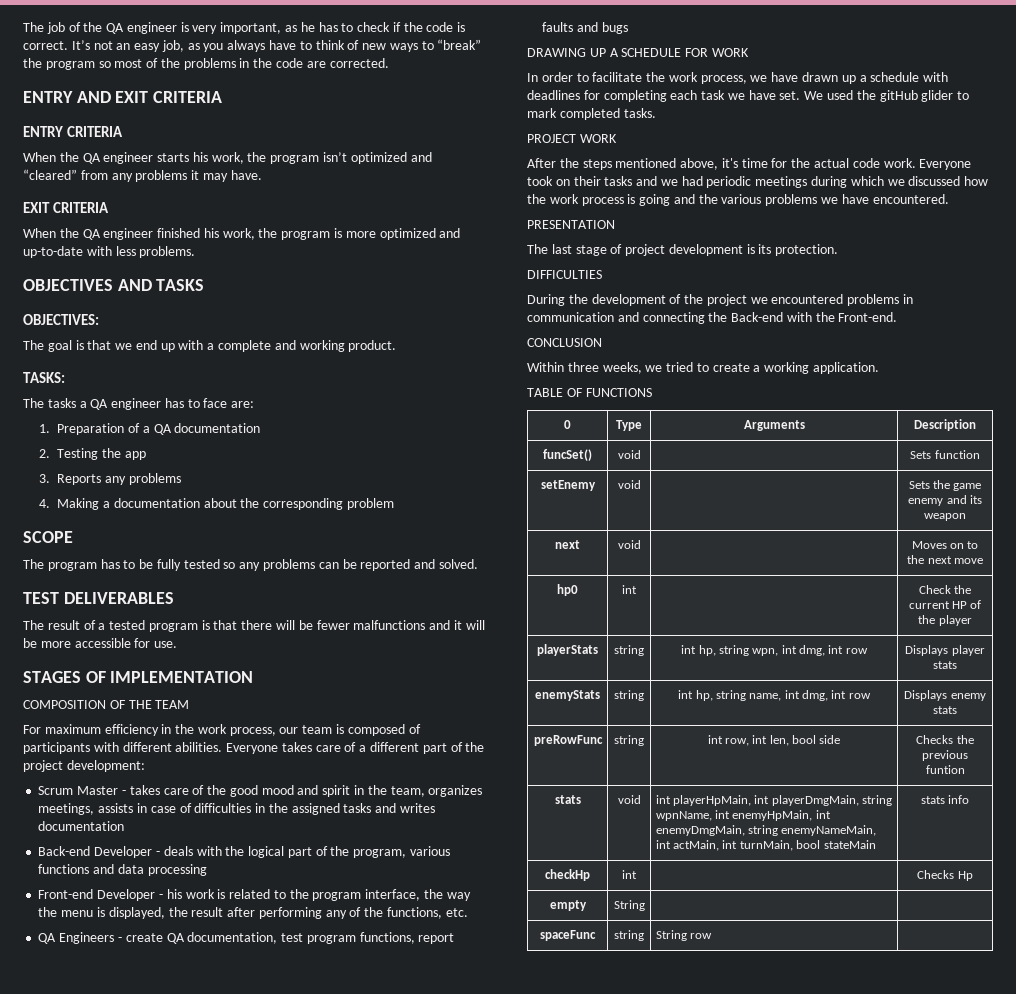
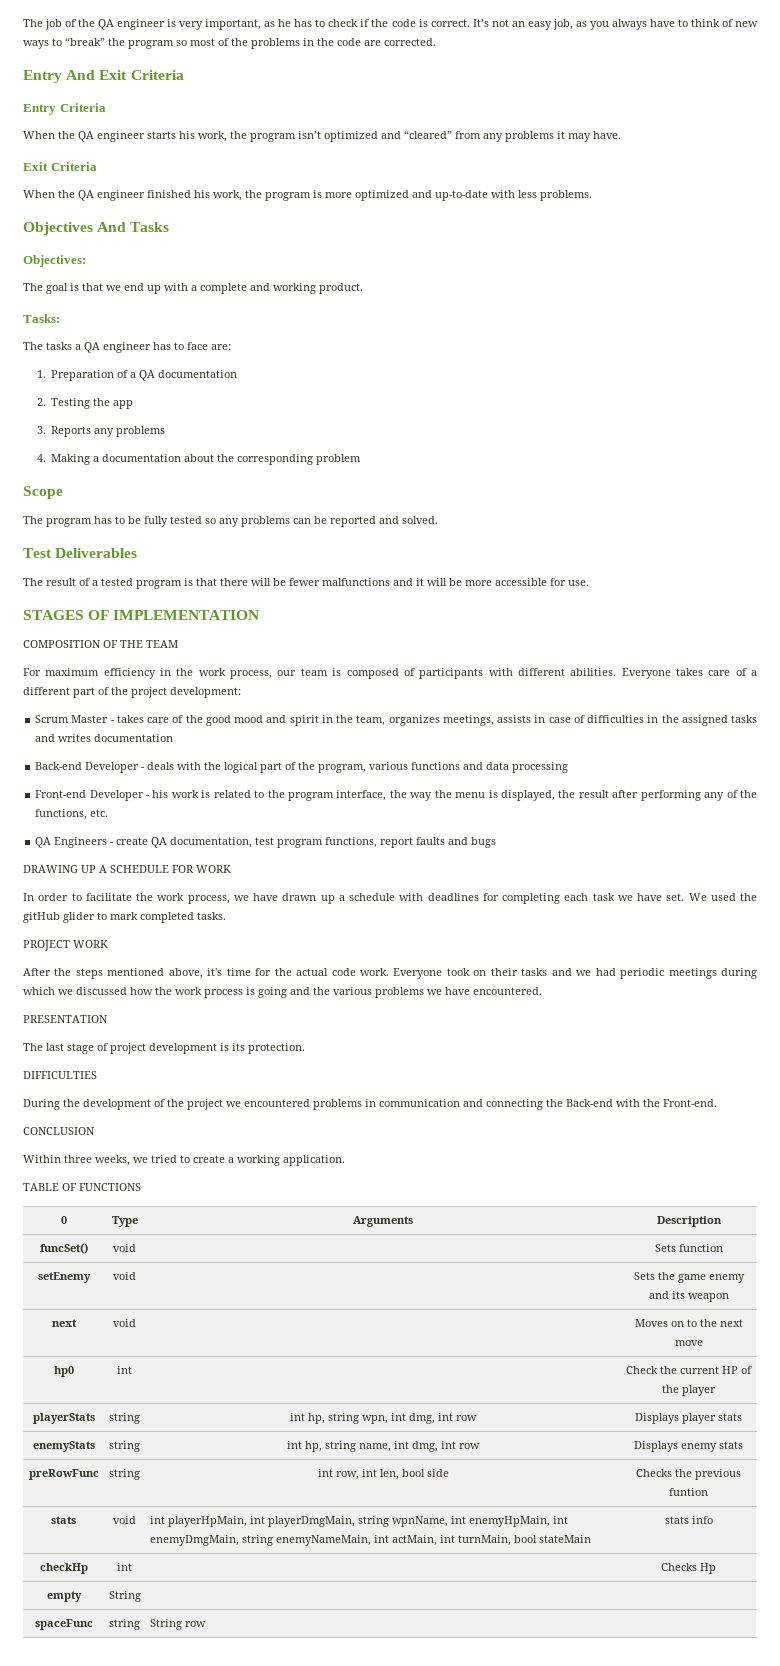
- ENTRY AND EXIT CRITERIA
- ENTRY CRITERIA
+ Entry And Exit Criteria
+ Entry Criteria
  When the QA engineer starts his work, the program isn’t optimized and “cleared” from any problems it may have.
- EXIT CRITERIA
+ Exit Criteria
- OBJECTIVES AND TASKS
- OBJECTIVES:
+ Objectives And Tasks
+ Objectives:
- TASKS:
+ Tasks:
- SCOPE
+ Scope
- TEST DELIVERABLES
+ Test Deliverables

